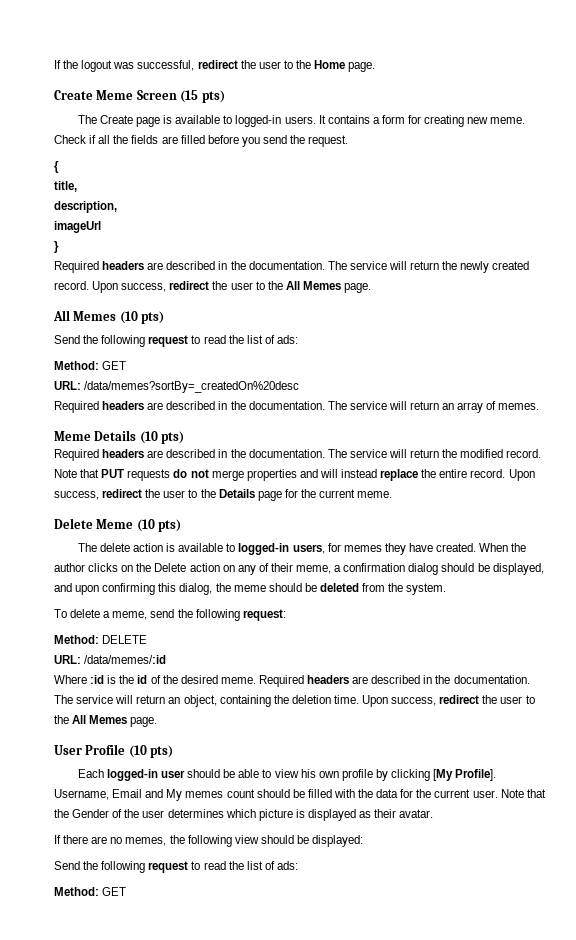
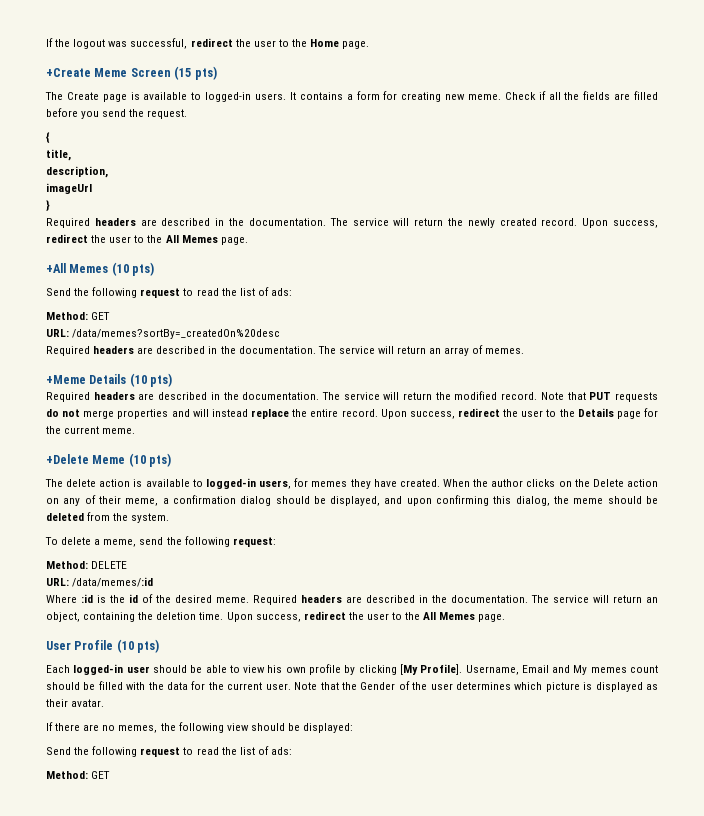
- Create Meme Screen (15 pts)
+ +Create Meme Screen (15 pts)
- All Memes (10 pts)
+ +All Memes (10 pts)
- Meme Details (10 pts)
+ +Meme Details (10 pts)
- Delete Meme (10 pts)
+ +Delete Meme (10 pts)

